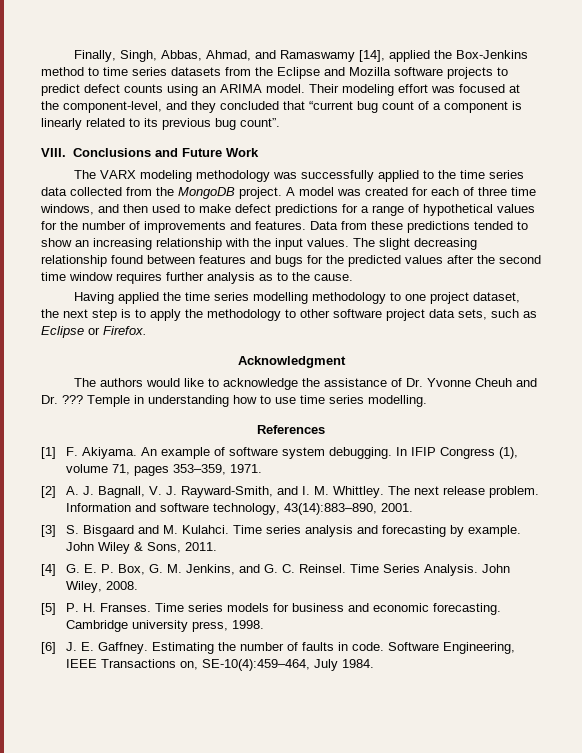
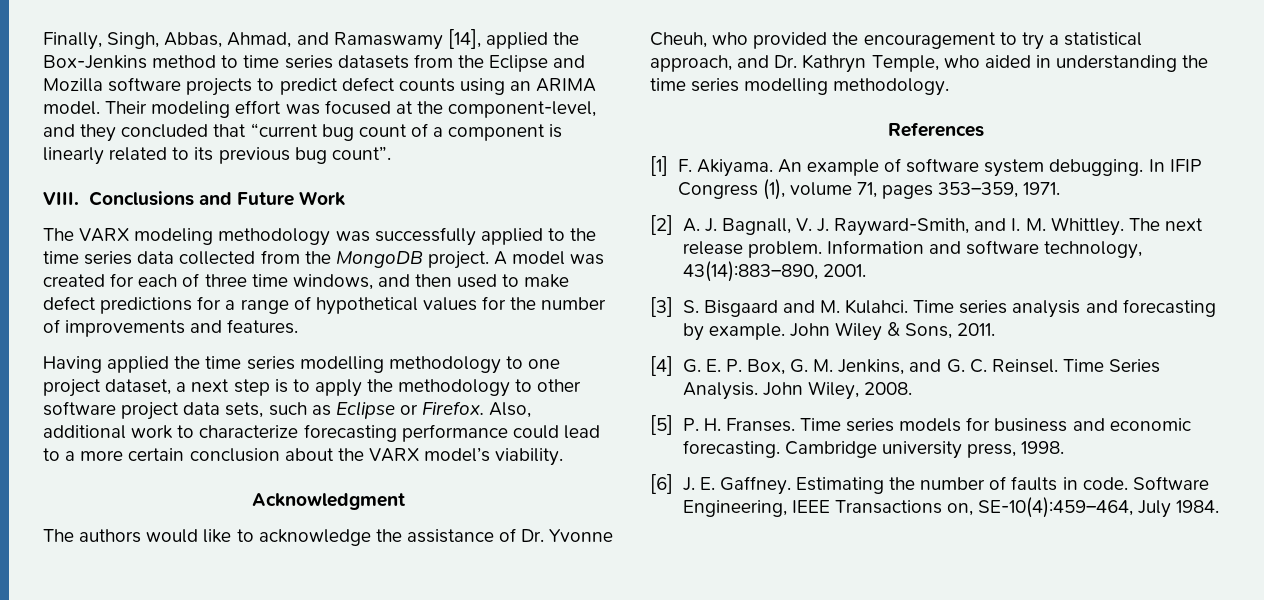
- Data from these predictions tended to show an increasing relationship with the input values. The slight decreasing relationship found between features and bugs for the predicted values after the second time window requires further analysis as to the cause.
- Having applied the time series modelling methodology to one project dataset, the next step is to apply the methodology to other software project data sets, such as Eclipse or Firefox.
+ Having applied the time series modelling methodology to one project dataset, a next step is to apply the methodology to other software project data sets, such as Eclipse or Firefox. Also, additional work to characterize forecasting performance could lead to a more certain conclusion about the VARX model’s viability.
- The authors would like to acknowledge the assistance of Dr. Yvonne Cheuh and Dr. ??? Temple in understanding how to use time series modelling.
+ The authors would like to acknowledge the assistance of Dr. Yvonne Cheuh, who provided the encouragement to try a statistical approach, and Dr. Kathryn Temple, who aided in understanding the time series modelling methodology.

